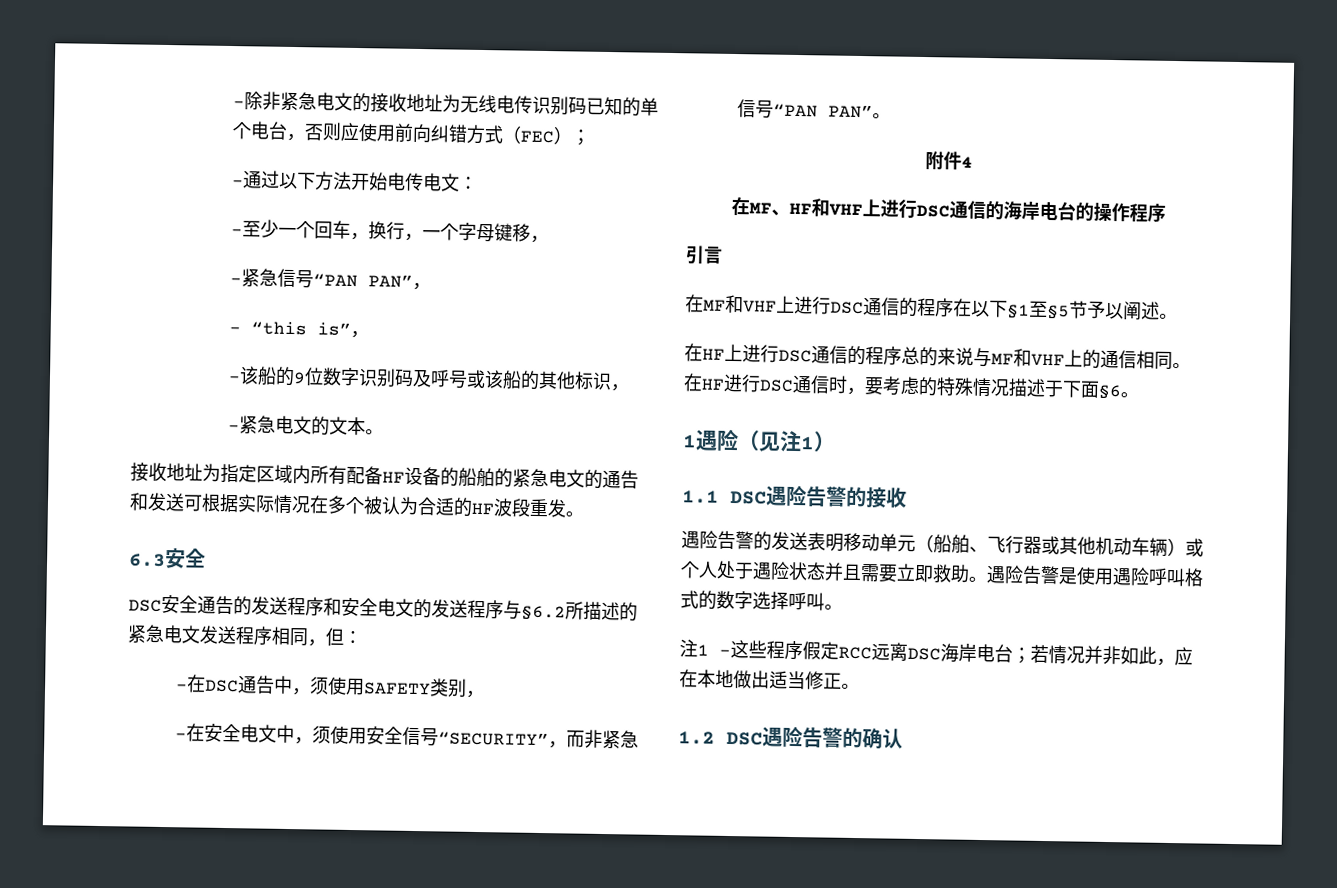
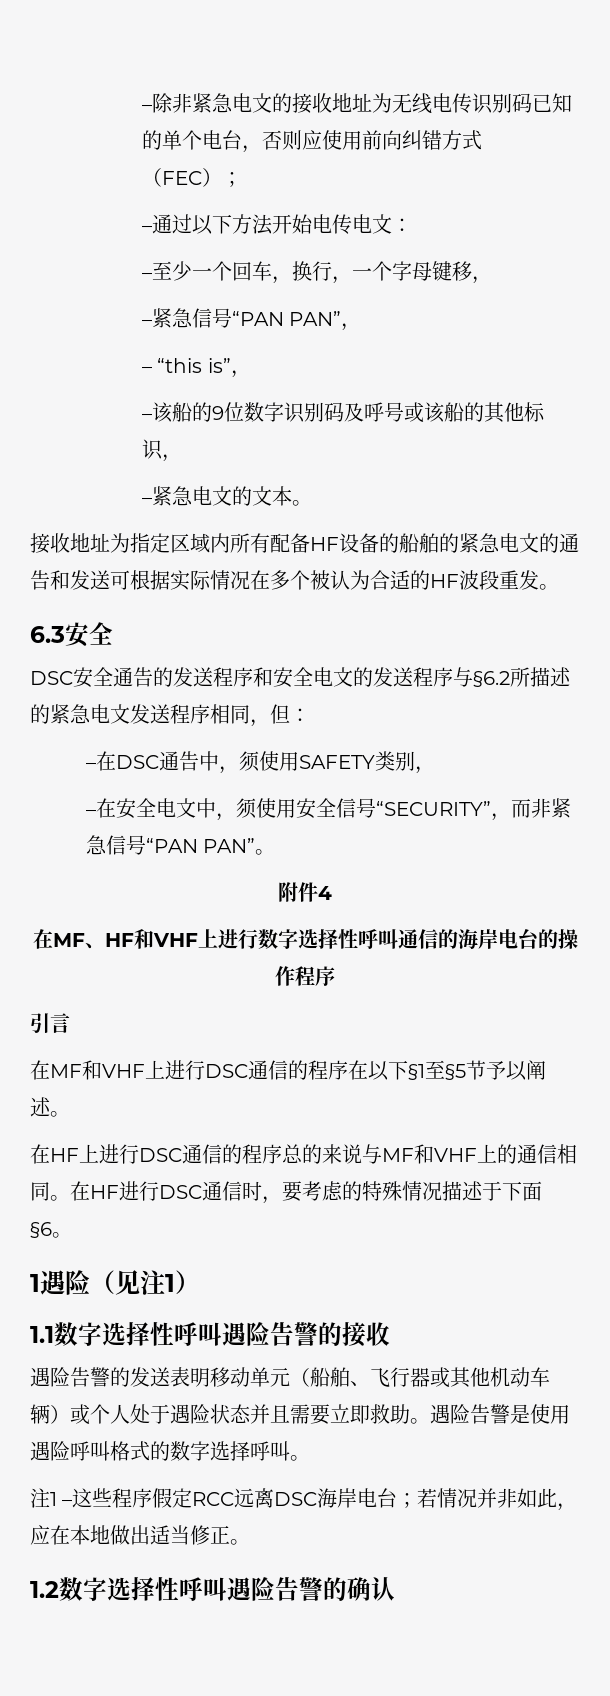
- 在MF、HF和VHF上进行DSC通信的海岸电台的操作程序
+ 在MF、HF和VHF上进行数字选择性呼叫通信的海岸电台的操作程序
- 1.1 DSC遇险告警的接收
+ 1.1数字选择性呼叫遇险告警的接收
- 1.2 DSC遇险告警的确认
+ 1.2数字选择性呼叫遇险告警的确认

